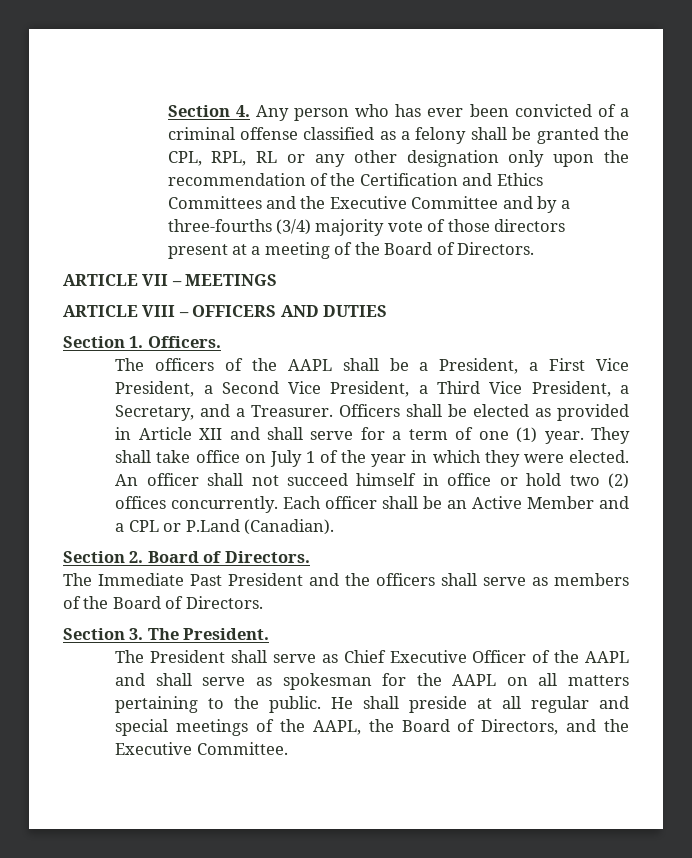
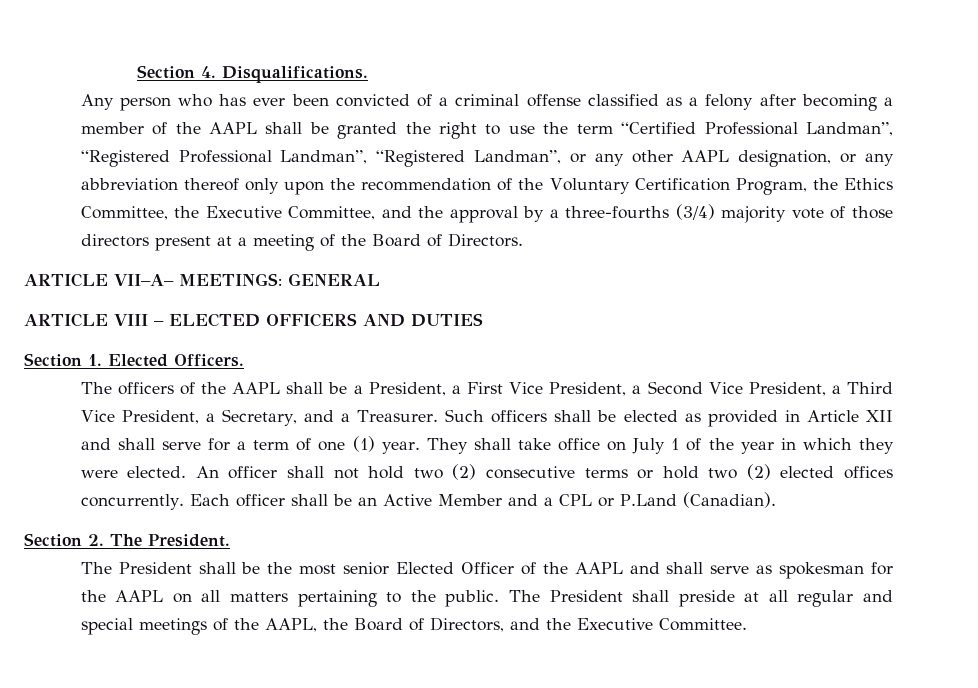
- Section 4. Any person who has ever been convicted of a criminal offense classified as a felony shall be granted the CPL, RPL, RL or any other designation only upon the recommendation of the Certification and Ethics Committees and the Executive Committee and by a three-fourths (3/4) majority vote of those directors present at a meeting of the Board of Directors.
+ Section 4. Disqualifications.
+ Any person who has ever been convicted of a criminal offense classified as a felony after becoming a member of the AAPL shall be granted the right to use the term “Certified Professional Landman”, “Registered Professional Landman”, “Registered Landman”, or any other AAPL designation, or any abbreviation thereof only upon the recommendation of the Voluntary Certification Program, the Ethics Committee, the Executive Committee, and the approval by a three-fourths (3/4) majority vote of those directors present at a meeting of the Board of Directors.
- ARTICLE VII – MEETINGS
+ ARTICLE VII–A– MEETINGS: GENERAL
- ARTICLE VIII – OFFICERS AND DUTIES
+ ARTICLE VIII – ELECTED OFFICERS AND DUTIES
- Section 1. Officers.
+ Section 1. Elected Officers.
- Officers shall be elected as provided in Article XII and shall serve for a term of one (1) year.
+ Such officers shall be elected as provided in Article XII and shall serve for a term of one (1) year.
- An officer shall not succeed himself in office or hold two (2) offices concurrently.
+ An officer shall not hold two (2) consecutive terms or hold two (2) elected offices concurrently.
- Section 2. Board of Directors.
- The Immediate Past President and the officers shall serve as members of the Board of Directors.
- Section 3. The President.
+ Section 2. The President.
- The President shall serve as Chief Executive Officer of the AAPL and shall serve as spokesman for the AAPL on all matters pertaining to the public.
+ The President shall be the most senior Elected Officer of the AAPL and shall serve as spokesman for the AAPL on all matters pertaining to the public.
- He shall preside at all regular and special meetings of the AAPL, the Board of Directors, and the Executive Committee.
+ The President shall preside at all regular and special meetings of the AAPL, the Board of Directors, and the Executive Committee.

